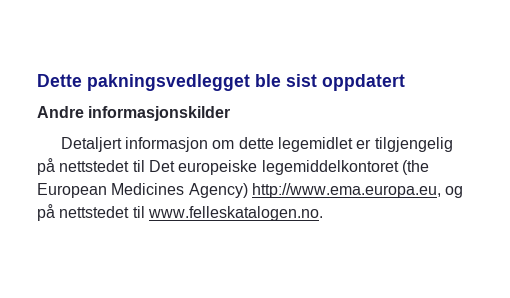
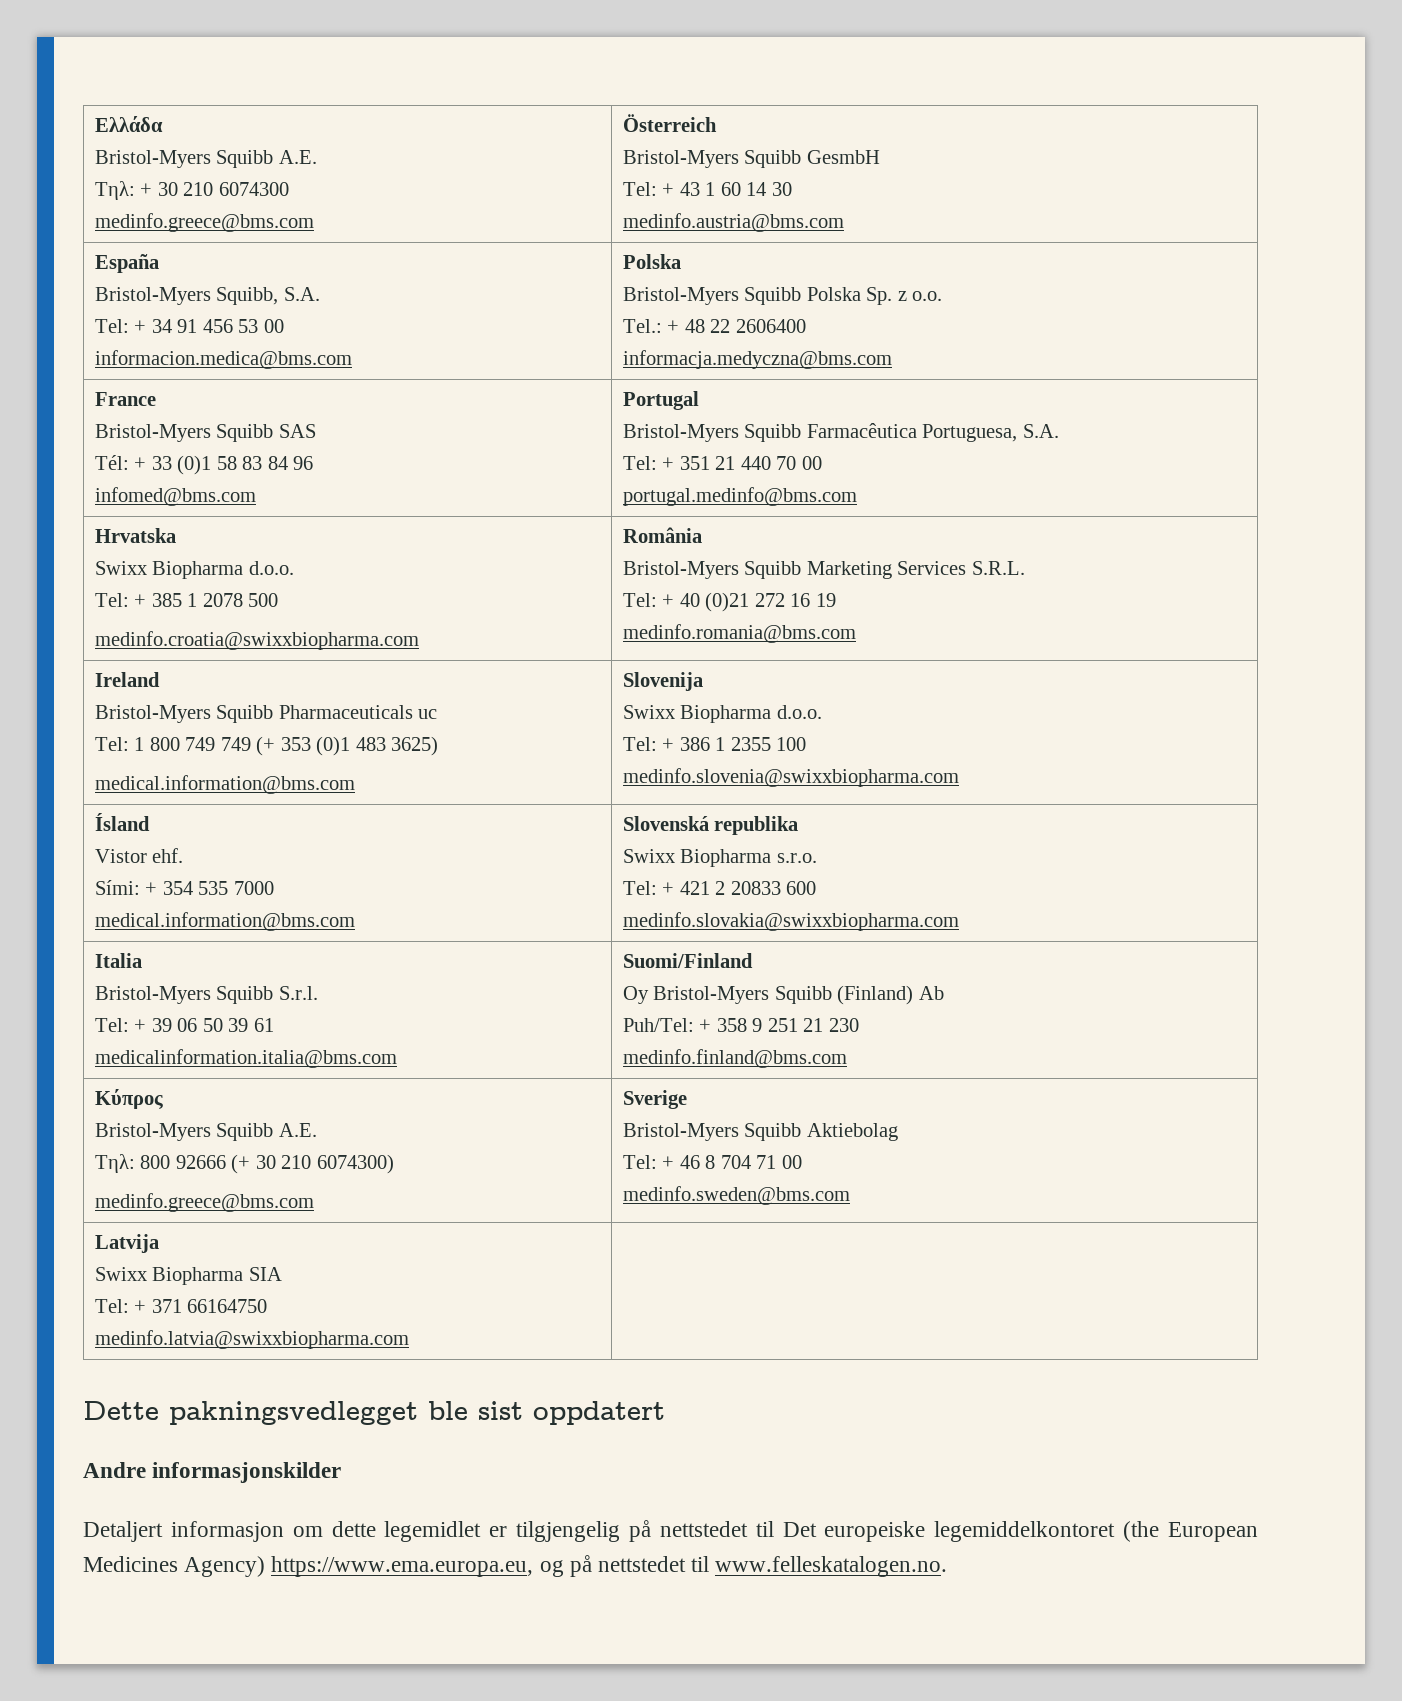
+ Ελλάδα
+ Bristol-Myers Squibb A.E.
+ Τηλ: + 30 210 6074300
+ medinfo.greece@bms.com | Österreich
+ Bristol-Myers Squibb GesmbH
+ Tel: + 43 1 60 14 30
+ medinfo.austria@bms.com
+ España
+ Bristol-Myers Squibb, S.A.
+ Tel: + 34 91 456 53 00
+ informacion.medica@bms.com | Polska
+ Bristol-Myers Squibb Polska Sp. z o.o.
+ Tel.: + 48 22 2606400
+ informacja.medyczna@bms.com
+ France
+ Bristol-Myers Squibb SAS
+ Tél: + 33 (0)1 58 83 84 96
+ infomed@bms.com | Portugal
+ Bristol-Myers Squibb Farmacêutica Portuguesa, S.A.
+ Tel: + 351 21 440 70 00
+ portugal.medinfo@bms.com
+ Hrvatska
+ Swixx Biopharma d.o.o.
+ Tel: + 385 1 2078 500
+ medinfo.croatia@swixxbiopharma.com | România
+ Bristol-Myers Squibb Marketing Services S.R.L.
+ Tel: + 40 (0)21 272 16 19
+ medinfo.romania@bms.com
+ Ireland
+ Bristol-Myers Squibb Pharmaceuticals uc
+ Tel: 1 800 749 749 (+ 353 (0)1 483 3625)
+ medical.information@bms.com | Slovenija
+ Swixx Biopharma d.o.o.
+ Tel: + 386 1 2355 100
+ medinfo.slovenia@swixxbiopharma.com
+ Ísland
+ Vistor ehf.
+ Sími: + 354 535 7000
+ medical.information@bms.com | Slovenská republika
+ Swixx Biopharma s.r.o.
+ Tel: + 421 2 20833 600
+ medinfo.slovakia@swixxbiopharma.com
+ Italia
+ Bristol-Myers Squibb S.r.l.
+ Tel: + 39 06 50 39 61
+ medicalinformation.italia@bms.com | Suomi/Finland
+ Oy Bristol-Myers Squibb (Finland) Ab
+ Puh/Tel: + 358 9 251 21 230
+ medinfo.finland@bms.com
+ Κύπρος
+ Bristol-Myers Squibb A.E.
+ Τηλ: 800 92666 (+ 30 210 6074300)
+ medinfo.greece@bms.com | Sverige
+ Bristol-Myers Squibb Aktiebolag
+ Tel: + 46 8 704 71 00
+ medinfo.sweden@bms.com
+ Latvija
+ Swixx Biopharma SIA
+ Tel: + 371 66164750
+ medinfo.latvia@swixxbiopharma.com |
- Detaljert informasjon om dette legemidlet er tilgjengelig på nettstedet til Det europeiske legemiddelkontoret (the European Medicines Agency) http://www.ema.europa.eu, og på nettstedet til www.felleskatalogen.no.
+ Detaljert informasjon om dette legemidlet er tilgjengelig på nettstedet til Det europeiske legemiddelkontoret (the European Medicines Agency) https://www.ema.europa.eu, og på nettstedet til www.felleskatalogen.no.

